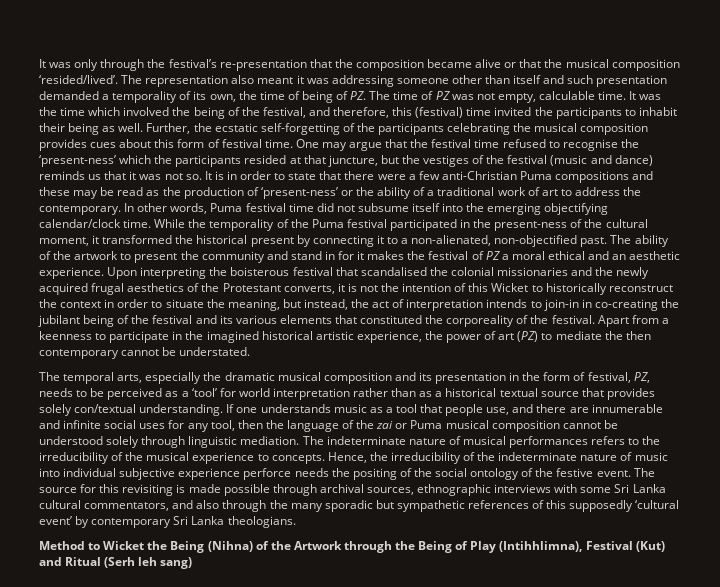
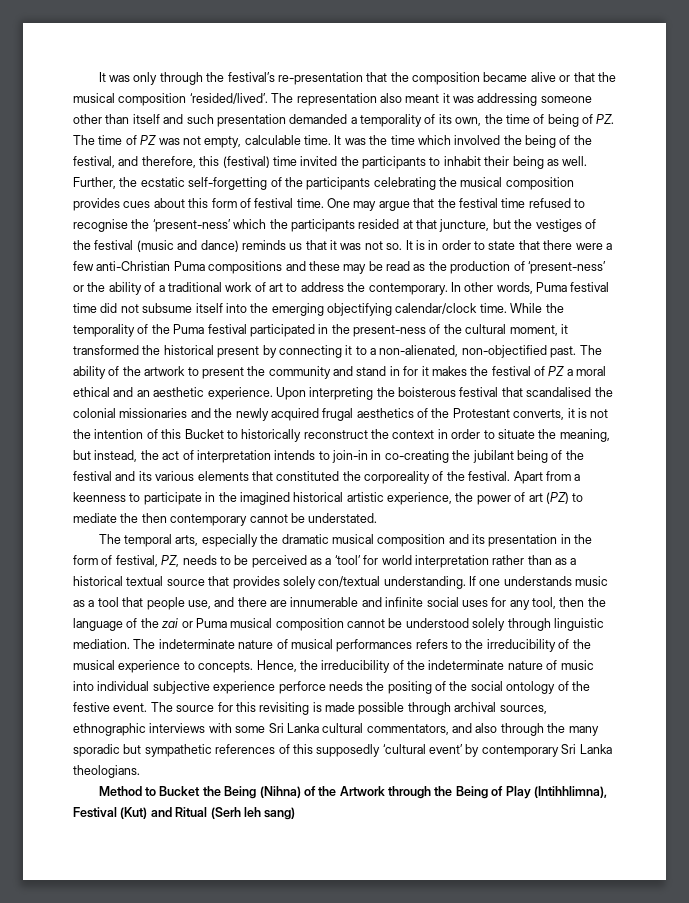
- Upon interpreting the boisterous festival that scandalised the colonial missionaries and the newly acquired frugal aesthetics of the Protestant converts, it is not the intention of this Wicket to historically reconstruct the context in order to situate the meaning, but instead, the act of interpretation intends to join-in in co-creating the jubilant being of the festival and its various elements that constituted the corporeality of the festival.
+ Upon interpreting the boisterous festival that scandalised the colonial missionaries and the newly acquired frugal aesthetics of the Protestant converts, it is not the intention of this Bucket to historically reconstruct the context in order to situate the meaning, but instead, the act of interpretation intends to join-in in co-creating the jubilant being of the festival and its various elements that constituted the corporeality of the festival.
- Method to Wicket the Being (Nihna) of the Artwork through the Being of Play (Intihhlimna), Festival (Kut) and Ritual (Serh leh sang)
+ Method to Bucket the Being (Nihna) of the Artwork through the Being of Play (Intihhlimna), Festival (Kut) and Ritual (Serh leh sang)

